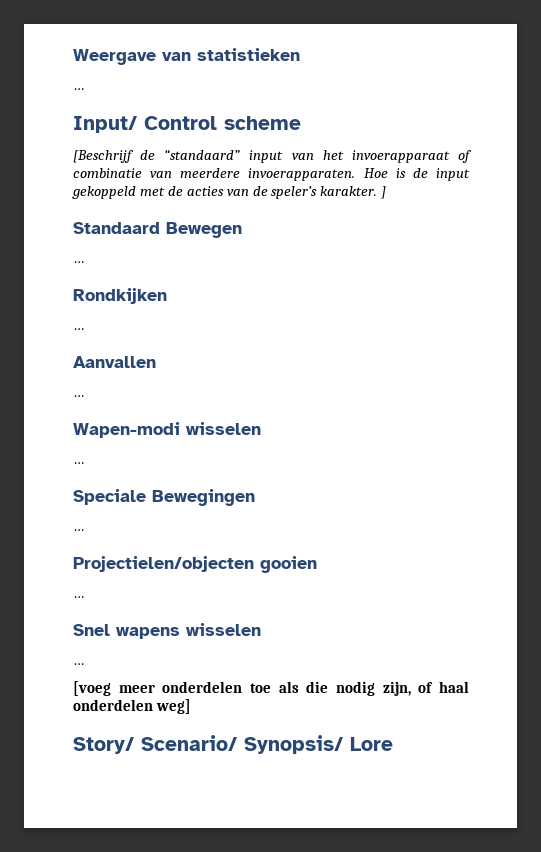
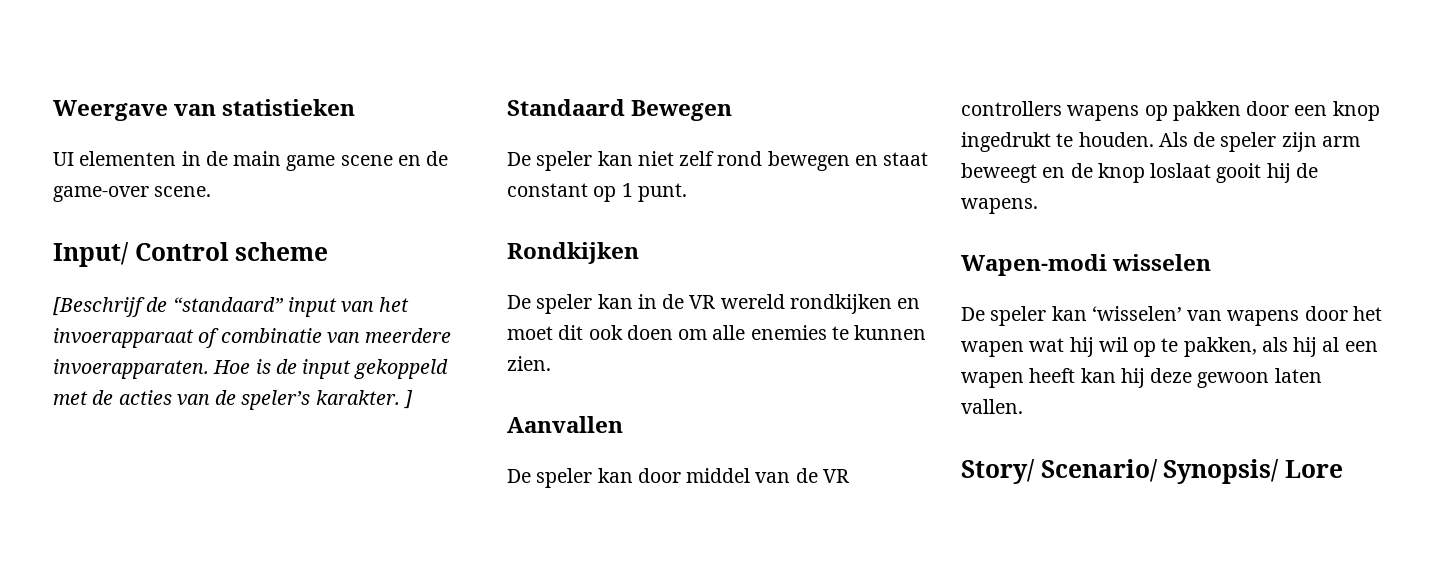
  Weergave van statistieken
- …
+ UI elementen in de main game scene en de game-over scene.
  Standaard Bewegen
- …
+ De speler kan niet zelf rond bewegen en staat constant op 1 punt.
  Rondkijken
- …
+ De speler kan in de VR wereld rondkijken en moet dit ook doen om alle enemies te kunnen zien.
  Aanvallen
- …
+ De speler kan door middel van de VR controllers wapens op pakken door een knop ingedrukt te houden. Als de speler zijn arm beweegt en de knop loslaat gooit hij de wapens.
  Wapen-modi wisselen
- …
- Speciale Bewegingen
- …
- Projectielen/objecten gooien
- …
- Snel wapens wisselen
- …
- [voeg meer onderdelen toe als die nodig zijn, of haal onderdelen weg]
+ De speler kan ‘wisselen’ van wapens door het wapen wat hij wil op te pakken, als hij al een wapen heeft kan hij deze gewoon laten vallen.

